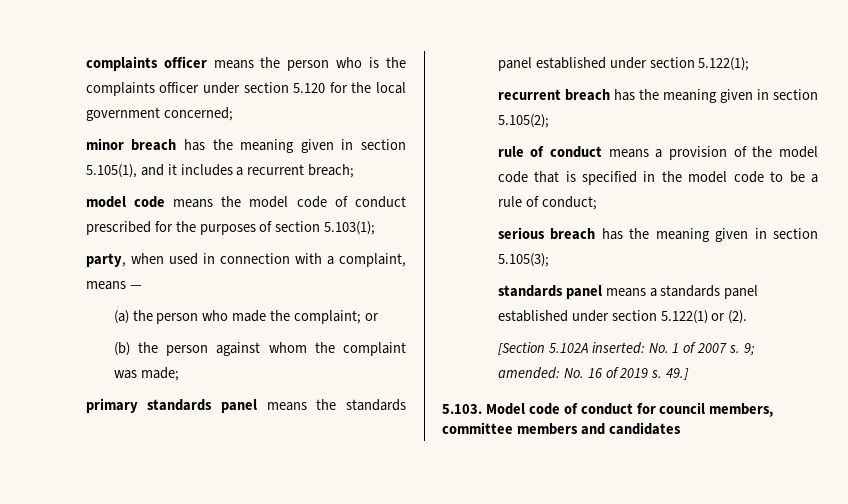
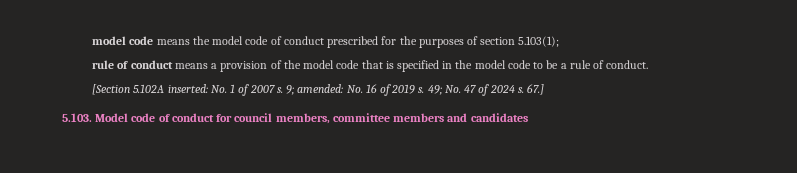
- complaints officer means the person who is the complaints officer under section 5.120 for the local government concerned;
- minor breach has the meaning given in section 5.105(1), and it includes a recurrent breach;
- party, when used in connection with a complaint, means —
- (a) the person who made the complaint; or
- (b) the person against whom the complaint was made;
- primary standards panel means the standards panel established under section 5.122(1);
- recurrent breach has the meaning given in section 5.105(2);
- rule of conduct means a provision of the model code that is specified in the model code to be a rule of conduct;
- serious breach has the meaning given in section 5.105(3);
- standards panel means a standards panel established under section 5.122(1) or (2).
+ rule of conduct means a provision of the model code that is specified in the model code to be a rule of conduct.
- 49.]
+ 49; No. 47 of 2024 s. 67.]

